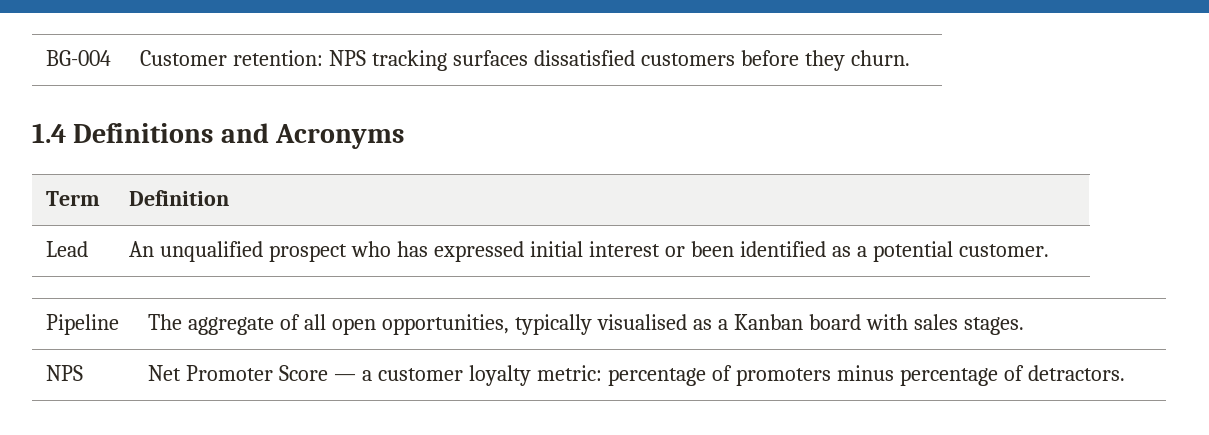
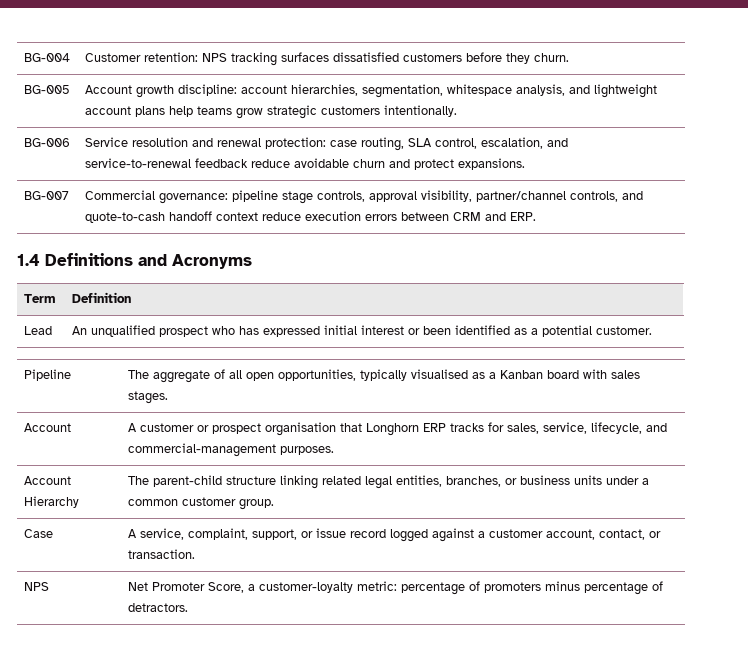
+ BG-005 | Account growth discipline: account hierarchies, segmentation, whitespace analysis, and lightweight account plans help teams grow strategic customers intentionally.
+ BG-006 | Service resolution and renewal protection: case routing, SLA control, escalation, and service-to-renewal feedback reduce avoidable churn and protect expansions.
+ BG-007 | Commercial governance: pipeline stage controls, approval visibility, partner/channel controls, and quote-to-cash handoff context reduce execution errors between CRM and ERP.
- NPS | Net Promoter Score — a customer loyalty metric: percentage of promoters minus percentage of detractors.
+ Account | A customer or prospect organisation that Longhorn ERP tracks for sales, service, lifecycle, and commercial-management purposes.
+ Account Hierarchy | The parent-child structure linking related legal entities, branches, or business units under a common customer group.
+ Case | A service, complaint, support, or issue record logged against a customer account, contact, or transaction.
+ NPS | Net Promoter Score, a customer-loyalty metric: percentage of promoters minus percentage of detractors.

